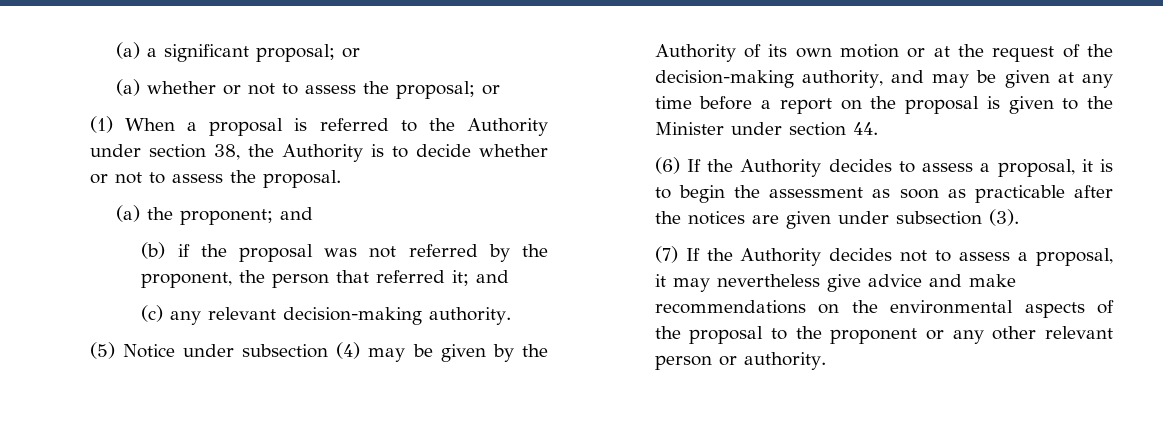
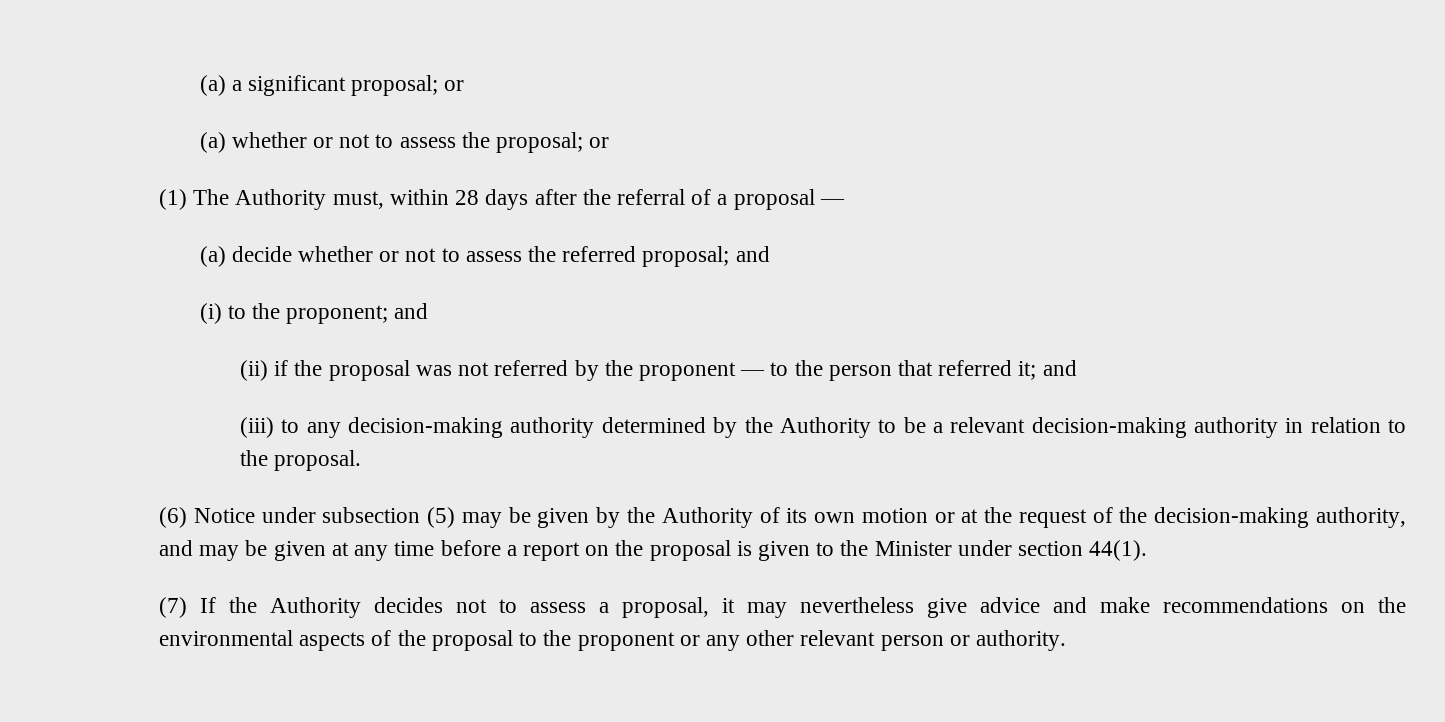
- (1) When a proposal is referred to the Authority under section 38, the Authority is to decide whether or not to assess the proposal.
- (a) the proponent; and
+ (1) The Authority must, within 28 days after the referral of a proposal —
+ (a) decide whether or not to assess the referred proposal; and
+ (i) to the proponent; and
- (b) if the proposal was not referred by the proponent, the person that referred it; and
+ (ii) if the proposal was not referred by the proponent — to the person that referred it; and
- (c) any relevant decision-making authority.
- (5) Notice under subsection (4) may be given by the Authority of its own motion or at the request of the decision-making authority, and may be given at any time before a report on the proposal is given to the Minister under section 44.
- (6) If the Authority decides to assess a proposal, it is to begin the assessment as soon as practicable after the notices are given under subsection (3).
+ (iii) to any decision-making authority determined by the Authority to be a relevant decision-making authority in relation to the proposal.
+ (6) Notice under subsection (5) may be given by the Authority of its own motion or at the request of the decision-making authority, and may be given at any time before a report on the proposal is given to the Minister under section 44(1).

